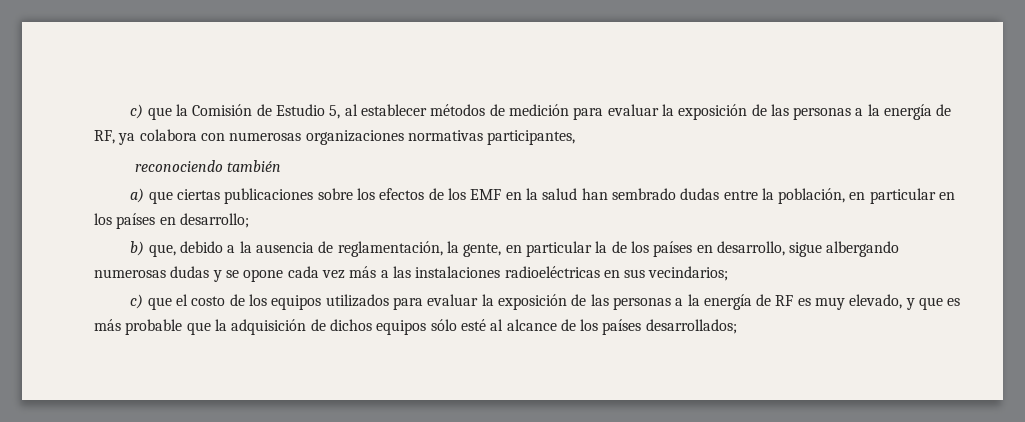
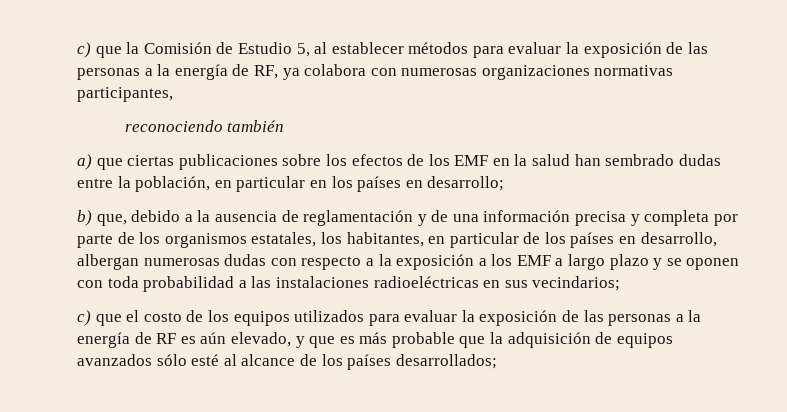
- c) que la Comisión de Estudio 5, al establecer métodos de medición para evaluar la exposición de las personas a la energía de RF, ya colabora con numerosas organizaciones normativas participantes,
+ c) que la Comisión de Estudio 5, al establecer métodos para evaluar la exposición de las personas a la energía de RF, ya colabora con numerosas organizaciones normativas participantes,
- b) que, debido a la ausencia de reglamentación, la gente, en particular la de los países en desarrollo, sigue albergando numerosas dudas y se opone cada vez más a las instalaciones radioeléctricas en sus vecindarios;
+ b) que, debido a la ausencia de reglamentación y de una información precisa y completa por parte de los organismos estatales, los habitantes, en particular de los países en desarrollo, albergan numerosas dudas con respecto a la exposición a los EMF a largo plazo y se oponen con toda probabilidad a las instalaciones radioeléctricas en sus vecindarios;
- c) que el costo de los equipos utilizados para evaluar la exposición de las personas a la energía de RF es muy elevado, y que es más probable que la adquisición de dichos equipos sólo esté al alcance de los países desarrollados;
+ c) que el costo de los equipos utilizados para evaluar la exposición de las personas a la energía de RF es aún elevado, y que es más probable que la adquisición de equipos avanzados sólo esté al alcance de los países desarrollados;

